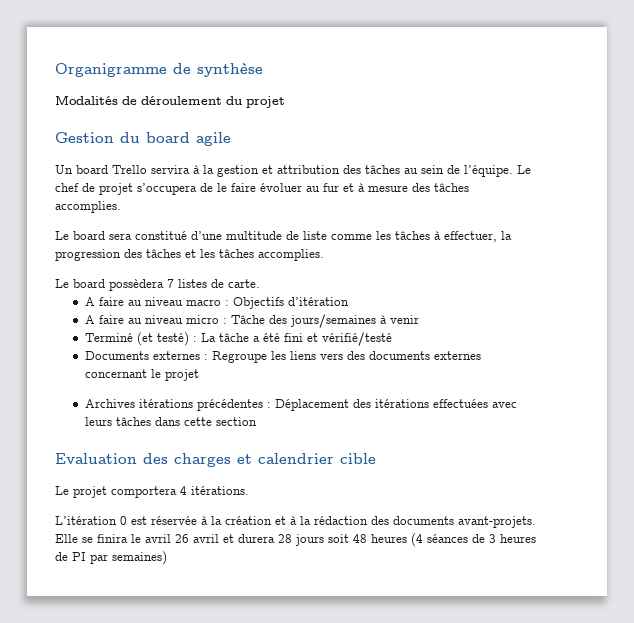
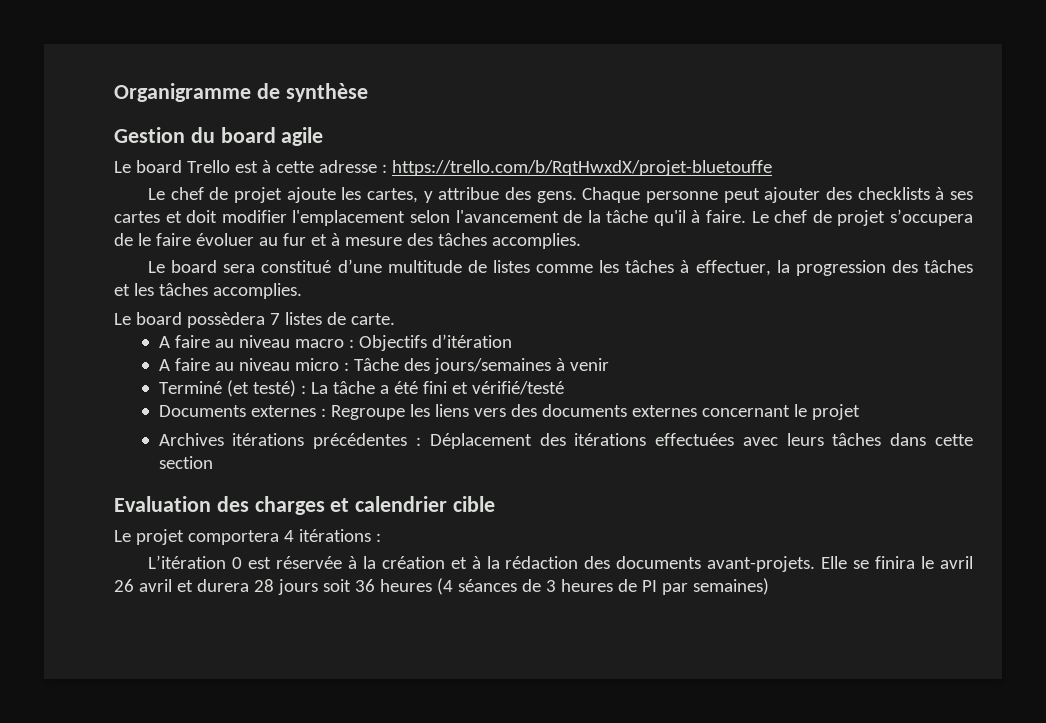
- Modalités de déroulement du projet
- Un board Trello servira à la gestion et attribution des tâches au sein de l’équipe.
+ Le board Trello est à cette adresse : https://trello.com/b/RqtHwxdX/projet-bluetouffe
+ Le chef de projet ajoute les cartes, y attribue des gens. Chaque personne peut ajouter des checklists à ses cartes et doit modifier l'emplacement selon l'avancement de la tâche qu'il à faire.
- Le board sera constitué d’une multitude de liste comme les tâches à effectuer, la progression des tâches et les tâches accomplies.
+ Le board sera constitué d’une multitude de listes comme les tâches à effectuer, la progression des tâches et les tâches accomplies.
- Le projet comportera 4 itérations.
+ Le projet comportera 4 itérations :
- Elle se finira le avril 26 avril et durera 28 jours soit 48 heures (4 séances de 3 heures de PI par semaines)
+ Elle se finira le avril 26 avril et durera 28 jours soit 36 heures (4 séances de 3 heures de PI par semaines)

